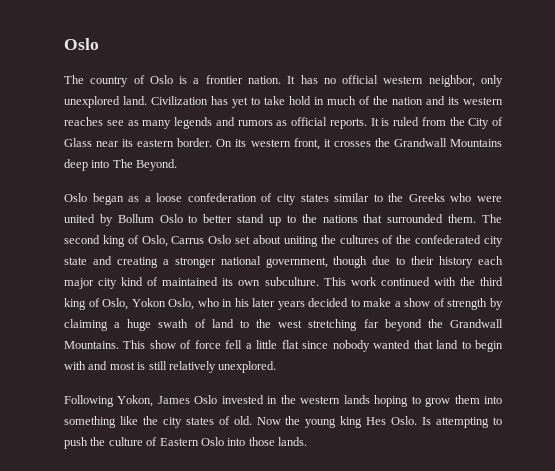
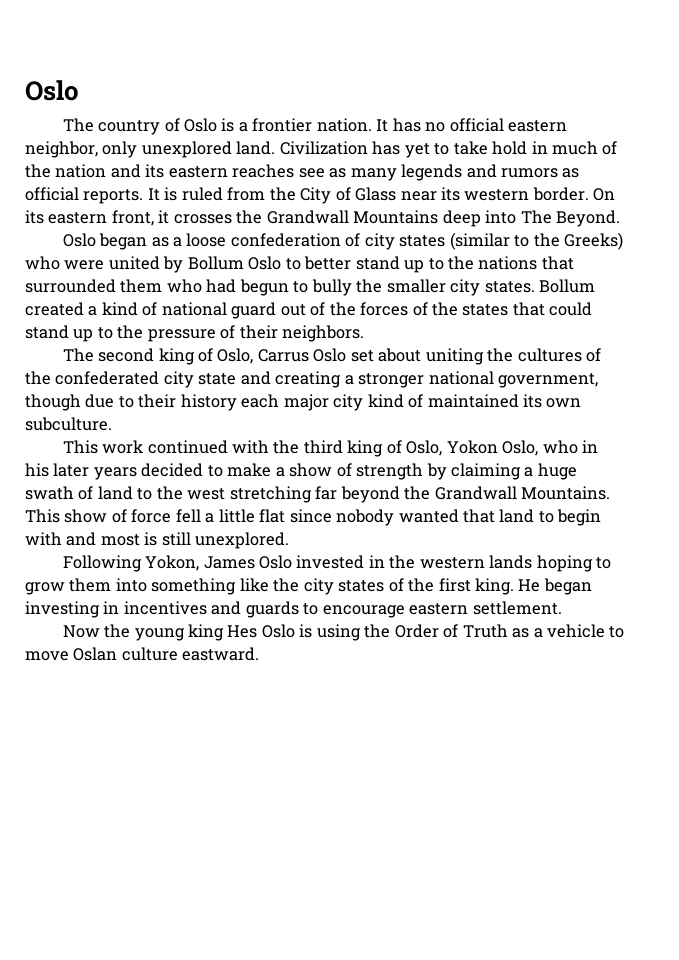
- It has no official western neighbor, only unexplored land.
+ It has no official eastern neighbor, only unexplored land.
- Civilization has yet to take hold in much of the nation and its western reaches see as many legends and rumors as official reports.
+ Civilization has yet to take hold in much of the nation and its eastern reaches see as many legends and rumors as official reports.
- It is ruled from the City of Glass near its eastern border.
+ It is ruled from the City of Glass near its western border.
- On its western front, it crosses the Grandwall Mountains deep into The Beyond.
+ On its eastern front, it crosses the Grandwall Mountains deep into The Beyond.
- Oslo began as a loose confederation of city states similar to the Greeks who were united by Bollum Oslo to better stand up to the nations that surrounded them. The second king of Oslo, Carrus Oslo set about uniting the cultures of the confederated city state and creating a stronger national government, though due to their history each major city kind of maintained its own subculture. This work continued with the third king of Oslo, Yokon Oslo, who in his later years decided to make a show of strength by claiming a huge swath of land to the west stretching far beyond the Grandwall Mountains.
+ Oslo began as a loose confederation of city states (similar to the Greeks) who were united by Bollum Oslo to better stand up to the nations that surrounded them who had begun to bully the smaller city states. Bollum created a kind of national guard out of the forces of the states that could stand up to the pressure of their neighbors.
+ The second king of Oslo, Carrus Oslo set about uniting the cultures of the confederated city state and creating a stronger national government, though due to their history each major city kind of maintained its own subculture.
+ This work continued with the third king of Oslo, Yokon Oslo, who in his later years decided to make a show of strength by claiming a huge swath of land to the west stretching far beyond the Grandwall Mountains.
- This show of force fell a little flat since nobody wanted that land to begin with and most is still relatively unexplored.
+ This show of force fell a little flat since nobody wanted that land to begin with and most is still unexplored.
- Following Yokon, James Oslo invested in the western lands hoping to grow them into something like the city states of old. Now the young king Hes Oslo. Is attempting to push the culture of Eastern Oslo into those lands.
+ Following Yokon, James Oslo invested in the western lands hoping to grow them into something like the city states of the first king. He began investing in incentives and guards to encourage eastern settlement.
+ Now the young king Hes Oslo is using the Order of Truth as a vehicle to move Oslan culture eastward.

